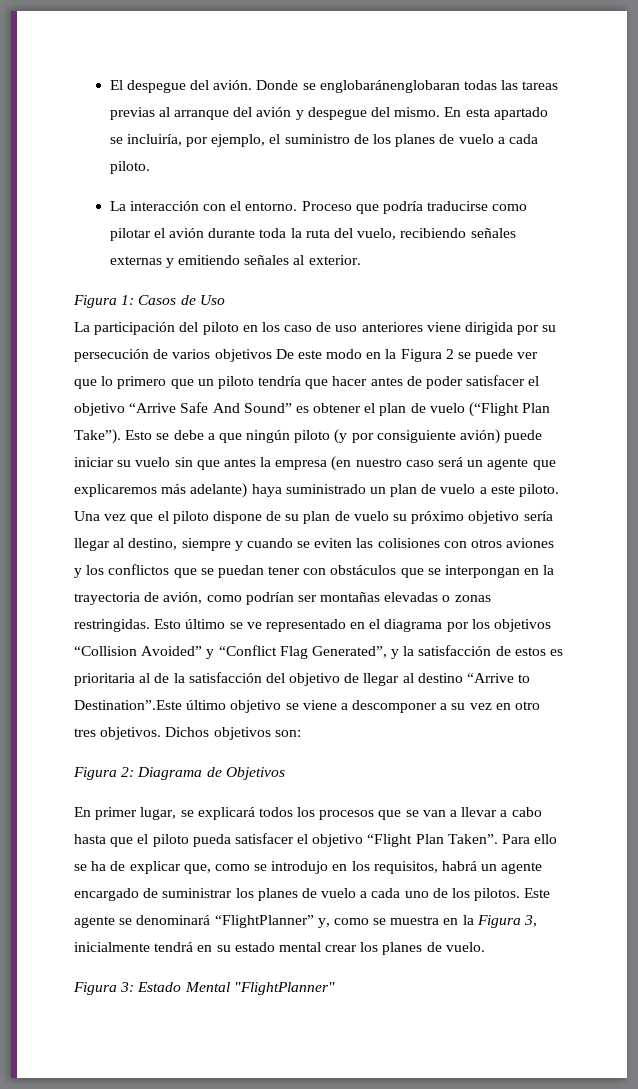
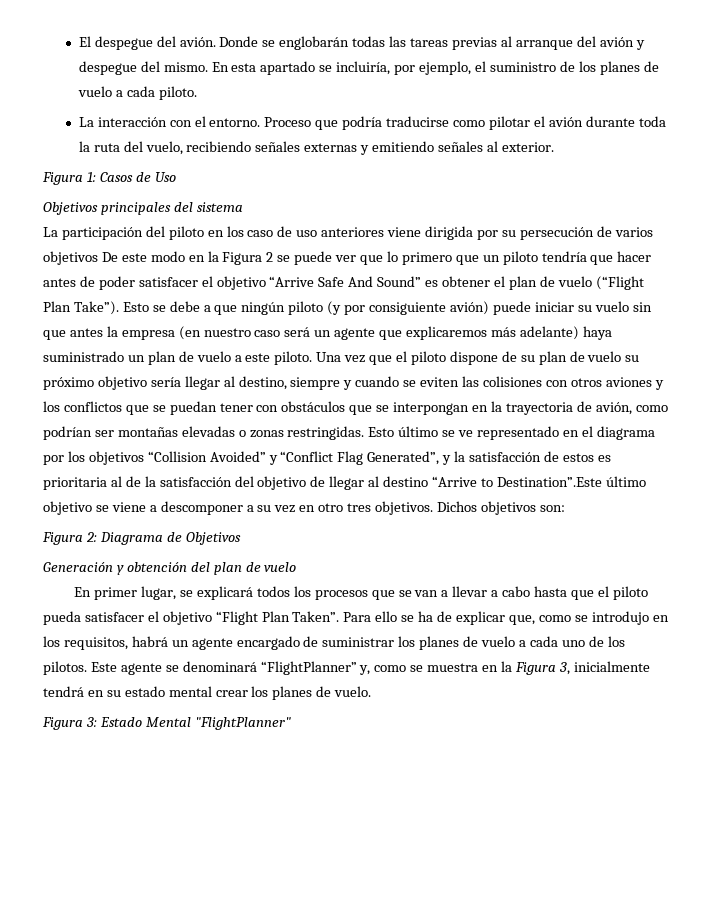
- Donde se englobaránenglobaran todas las tareas previas al arranque del avión y despegue del mismo.
+ Donde se englobarán todas las tareas previas al arranque del avión y despegue del mismo.
+ Objetivos principales del sistema
+ Generación y obtención del plan de vuelo

